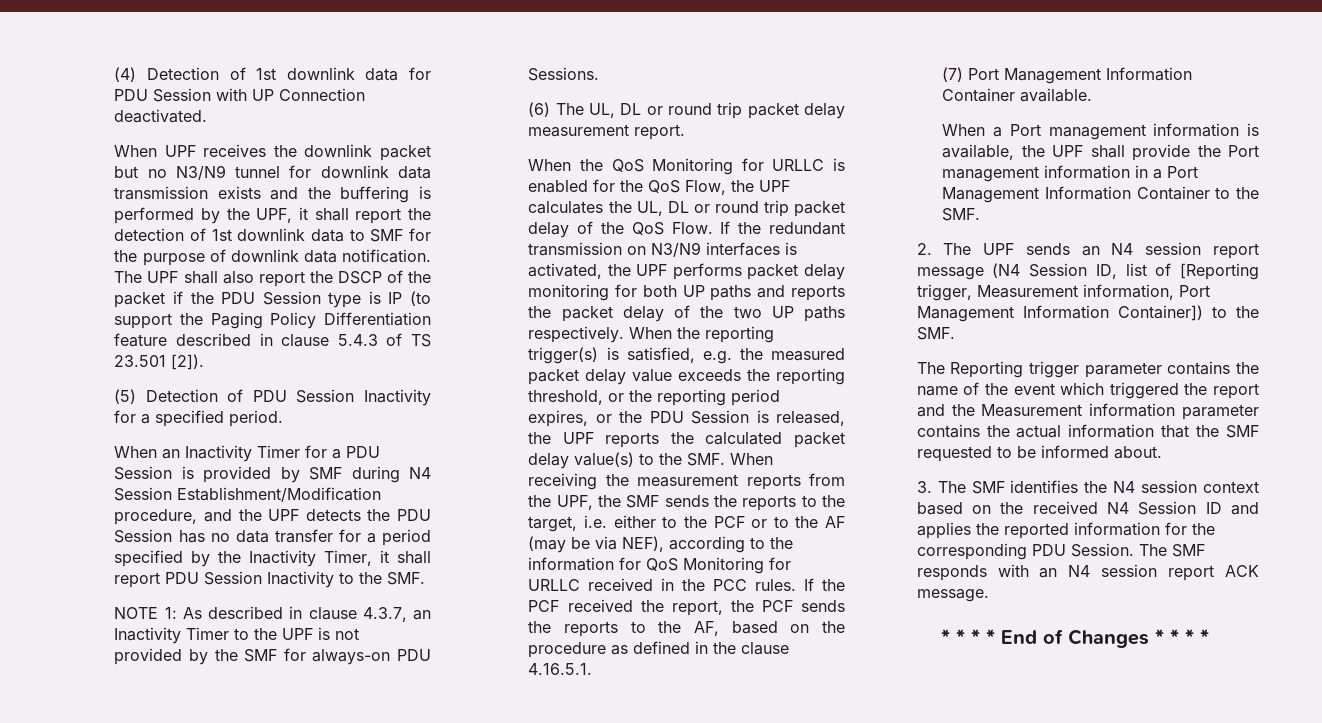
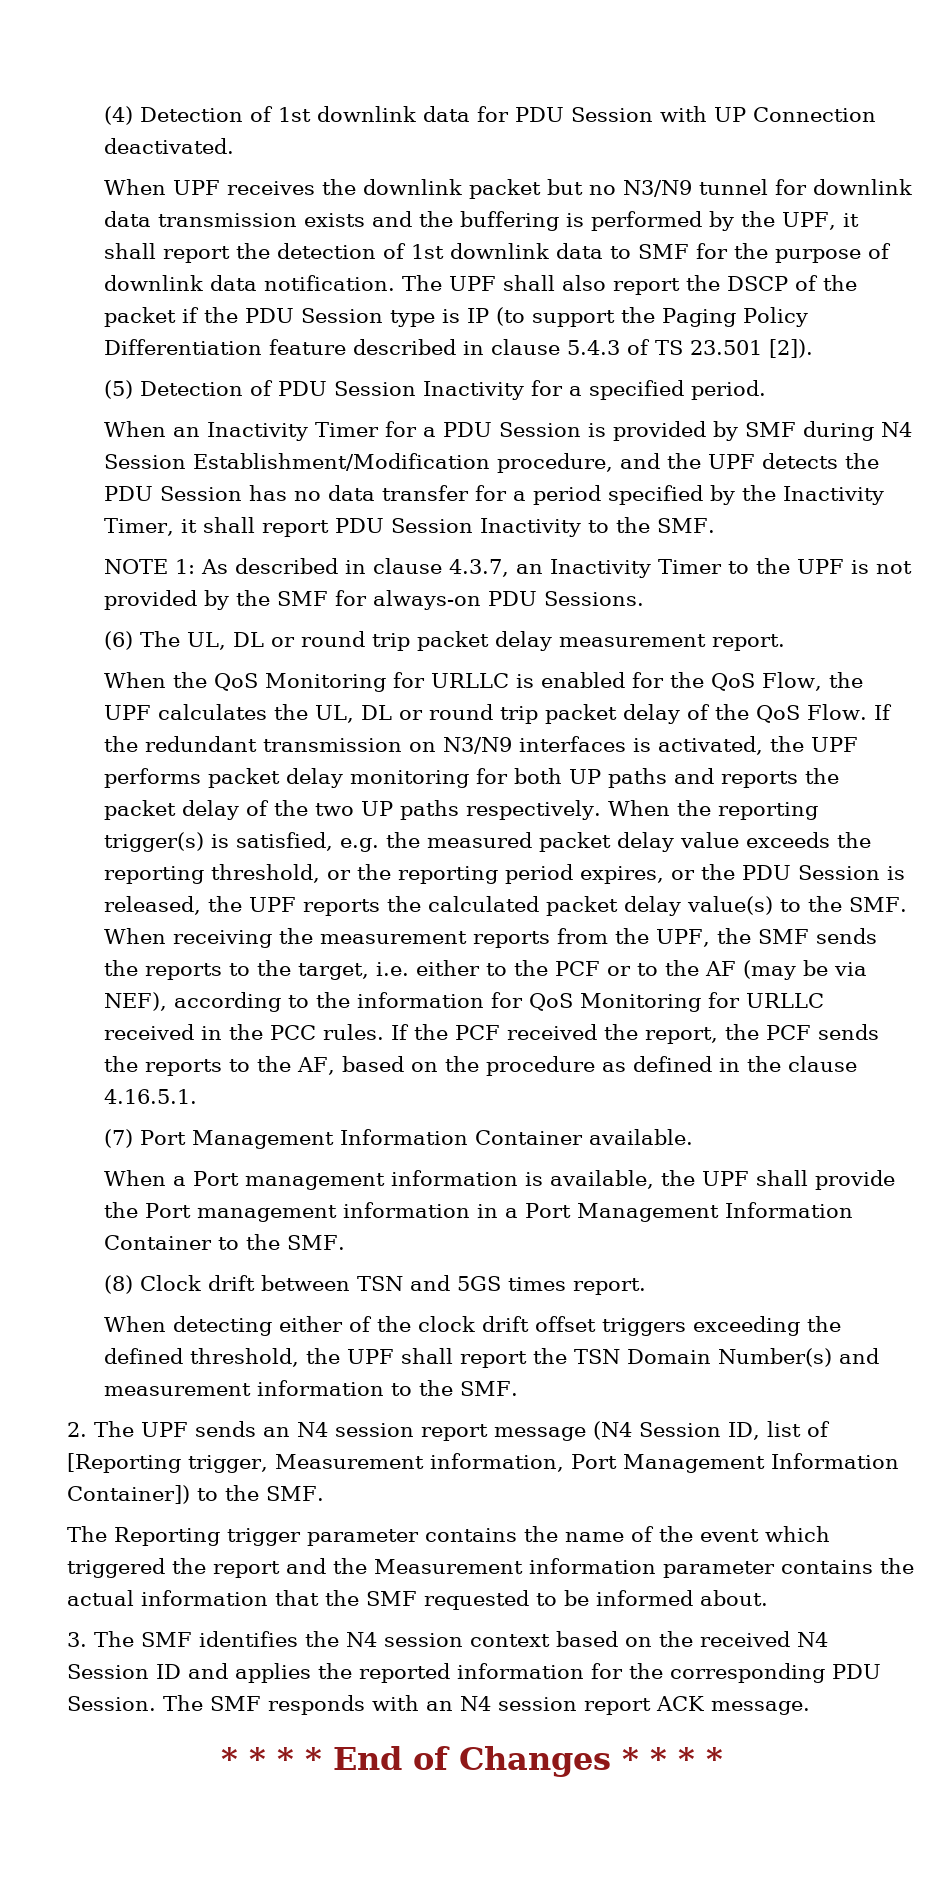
+ (8) Clock drift between TSN and 5GS times report.
+ When detecting either of the clock drift offset triggers exceeding the defined threshold, the UPF shall report the TSN Domain Number(s) and measurement information to the SMF.

